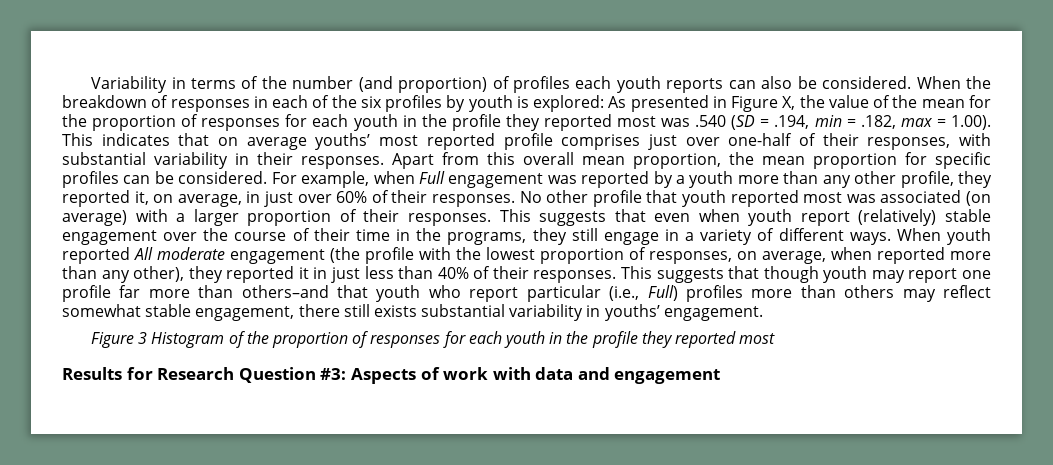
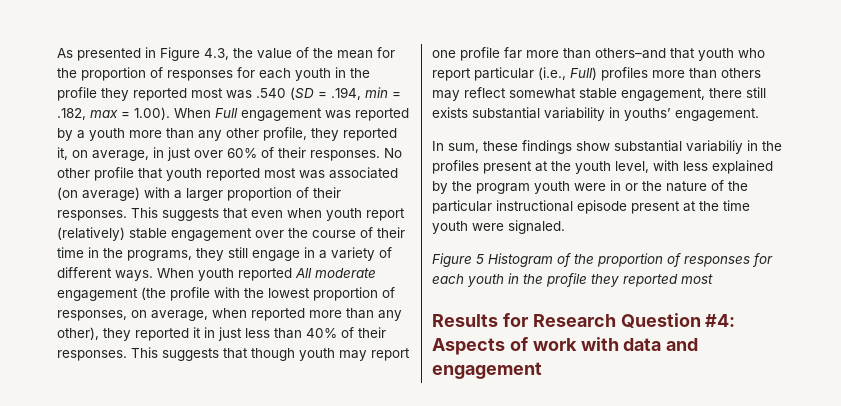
- Variability in terms of the number (and proportion) of profiles each youth reports can also be considered. When the breakdown of responses in each of the six profiles by youth is explored: As presented in Figure X, the value of the mean for the proportion of responses for each youth in the profile they reported most was .540 (SD = .194, min = .182, max = 1.00). This indicates that on average youths’ most reported profile comprises just over one-half of their responses, with substantial variability in their responses. Apart from this overall mean proportion, the mean proportion for specific profiles can be considered. For example, when Full engagement was reported by a youth more than any other profile, they reported it, on average, in just over 60% of their responses.
+ As presented in Figure 4.3, the value of the mean for the proportion of responses for each youth in the profile they reported most was .540 (SD = .194, min = .182, max = 1.00). When Full engagement was reported by a youth more than any other profile, they reported it, on average, in just over 60% of their responses.
- Figure 3 Histogram of the proportion of responses for each youth in the profile they reported most
+ In sum, these findings show substantial variabiliy in the profiles present at the youth level, with less explained by the program youth were in or the nature of the particular instructional episode present at the time youth were signaled.
+ Figure 5 Histogram of the proportion of responses for each youth in the profile they reported most
- Results for Research Question #3: Aspects of work with data and engagement
+ Results for Research Question #4: Aspects of work with data and engagement

